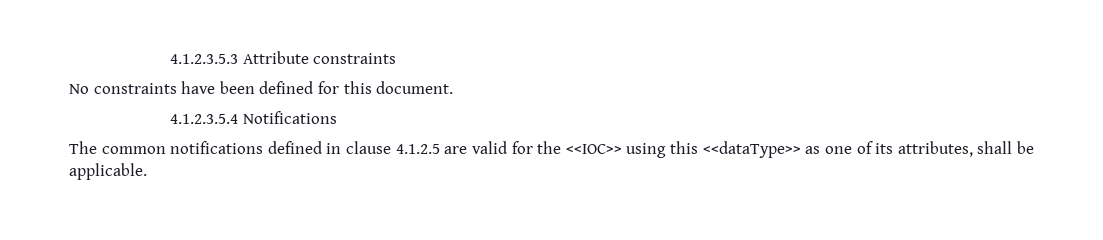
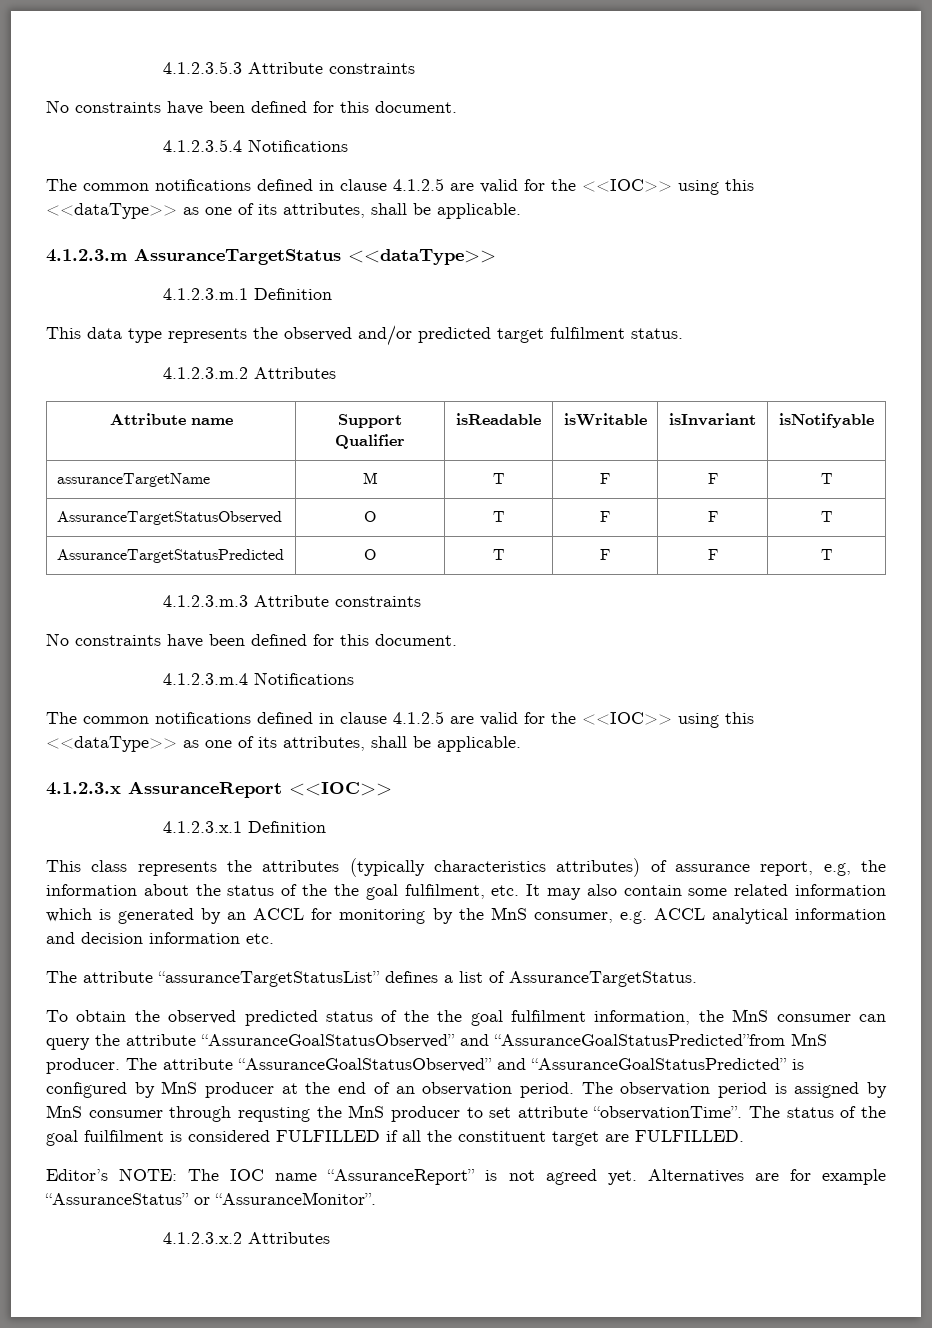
+ 4.1.2.3.m AssuranceTargetStatus <<dataType>>
+ 4.1.2.3.m.1 Definition
+ This data type represents the observed and/or predicted target fulfilment status.
+ 4.1.2.3.m.2 Attributes
+ Attribute name | Support Qualifier | isReadable | isWritable | isInvariant | isNotifyable
+ assuranceTargetName | M | T | F | F | T
+ AssuranceTargetStatusObserved | O | T | F | F | T
+ AssuranceTargetStatusPredicted | O | T | F | F | T
+ 4.1.2.3.m.3 Attribute constraints
+ No constraints have been defined for this document.
+ 4.1.2.3.m.4 Notifications
+ The common notifications defined in clause 4.1.2.5 are valid for the <<IOC>> using this <<dataType>> as one of its attributes, shall be applicable.
+ 4.1.2.3.x AssuranceReport <<IOC>>
+ 4.1.2.3.x.1 Definition
+ This class represents the attributes (typically characteristics attributes) of assurance report, e.g, the information about the status of the the goal fulfilment, etc. It may also contain some related information which is generated by an ACCL for monitoring by the MnS consumer, e.g. ACCL analytical information and decision information etc.
+ The attribute “assuranceTargetStatusList” defines a list of AssuranceTargetStatus.
+ To obtain the observed predicted status of the the goal fulfilment information, the MnS consumer can query the attribute “AssuranceGoalStatusObserved” and “AssuranceGoalStatusPredicted”from MnS producer. The attribute “AssuranceGoalStatusObserved” and “AssuranceGoalStatusPredicted” is configured by MnS producer at the end of an observation period. The observation period is assigned by MnS consumer through requsting the MnS producer to set attribute “observationTime”. The status of the goal fuilfilment is considered FULFILLED if all the constituent target are FULFILLED.
+ Editor’s NOTE: The IOC name “AssuranceReport” is not agreed yet. Alternatives are for example “AssuranceStatus” or “AssuranceMonitor”.
+ 4.1.2.3.x.2 Attributes

